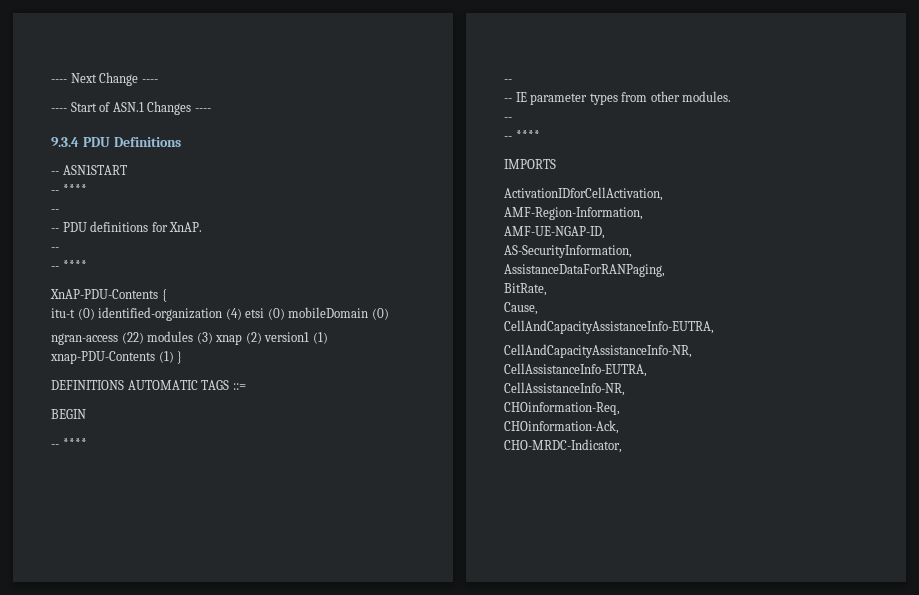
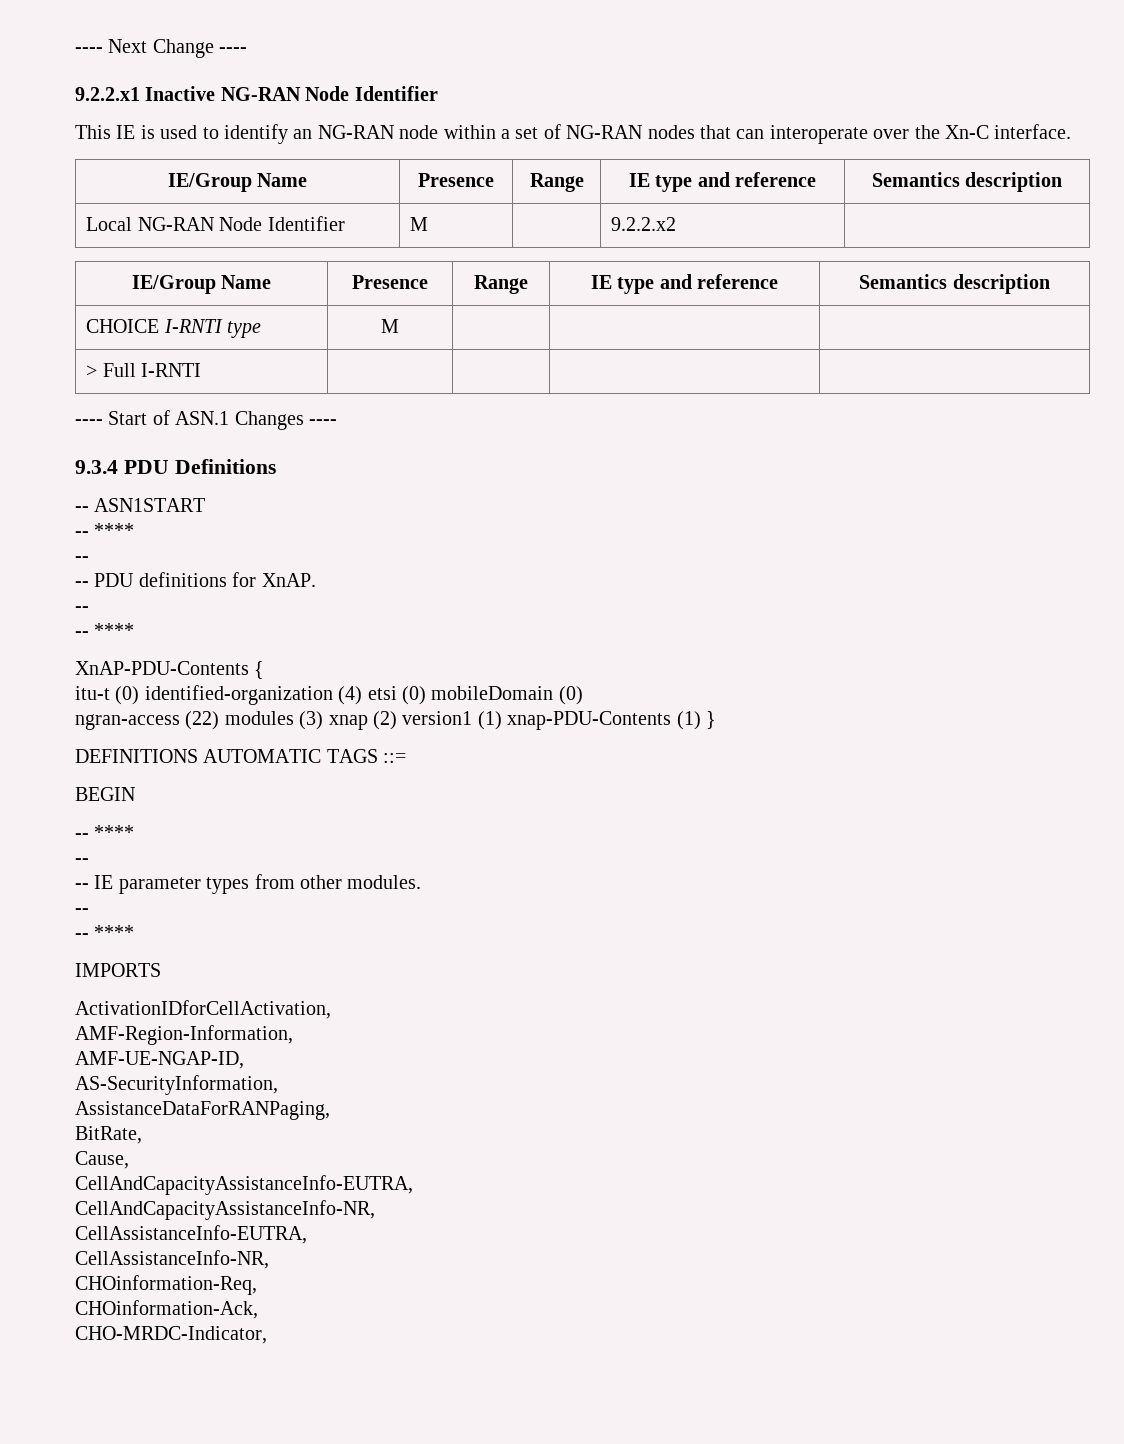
+ 9.2.2.x1 Inactive NG-RAN Node Identifier
+ This IE is used to identify an NG-RAN node within a set of NG-RAN nodes that can interoperate over the Xn-C interface.
+ IE/Group Name | Presence | Range | IE type and reference | Semantics description
+ Local NG-RAN Node Identifier | M | | 9.2.2.x2 |
+ IE/Group Name | Presence | Range | IE type and reference | Semantics description
+ CHOICE I-RNTI type | M | | |
+ > Full I-RNTI | | | |

